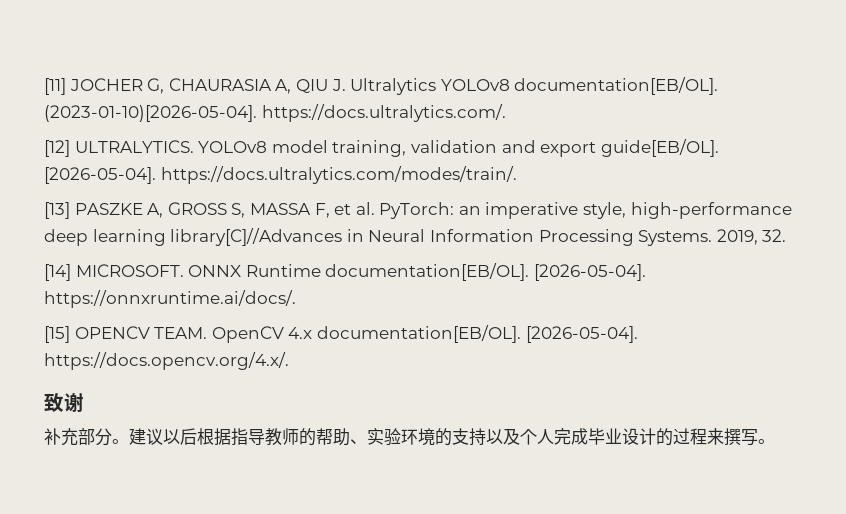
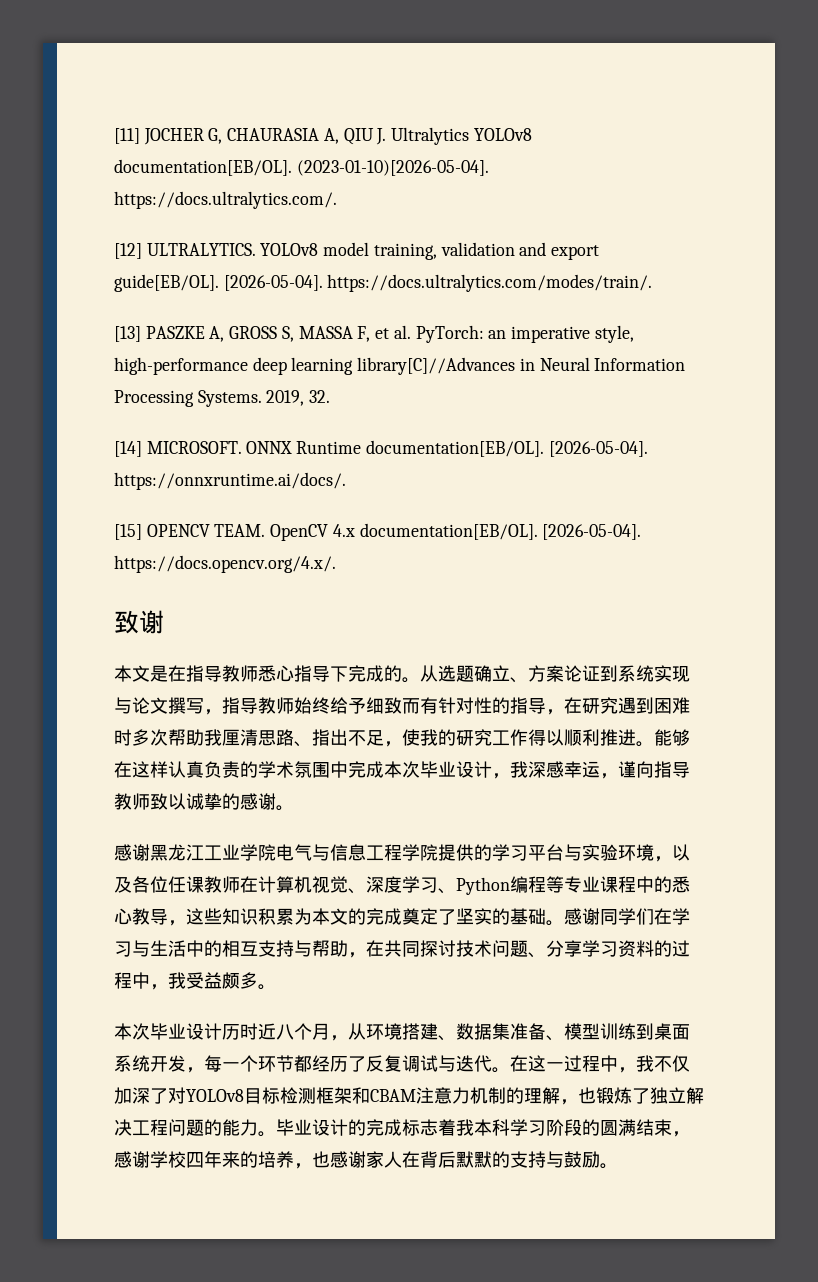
- 补充部分。建议以后根据指导教师的帮助、实验环境的支持以及个人完成毕业设计的过程来撰写。
+ 本文是在指导教师悉心指导下完成的。从选题确立、方案论证到系统实现与论文撰写，指导教师始终给予细致而有针对性的指导，在研究遇到困难时多次帮助我厘清思路、指出不足，使我的研究工作得以顺利推进。能够在这样认真负责的学术氛围中完成本次毕业设计，我深感幸运，谨向指导教师致以诚挚的感谢。
+ 感谢黑龙江工业学院电气与信息工程学院提供的学习平台与实验环境，以及各位任课教师在计算机视觉、深度学习、Python编程等专业课程中的悉心教导，这些知识积累为本文的完成奠定了坚实的基础。感谢同学们在学习与生活中的相互支持与帮助，在共同探讨技术问题、分享学习资料的过程中，我受益颇多。
+ 本次毕业设计历时近八个月，从环境搭建、数据集准备、模型训练到桌面系统开发，每一个环节都经历了反复调试与迭代。在这一过程中，我不仅加深了对YOLOv8目标检测框架和CBAM注意力机制的理解，也锻炼了独立解决工程问题的能力。毕业设计的完成标志着我本科学习阶段的圆满结束，感谢学校四年来的培养，也感谢家人在背后默默的支持与鼓励。

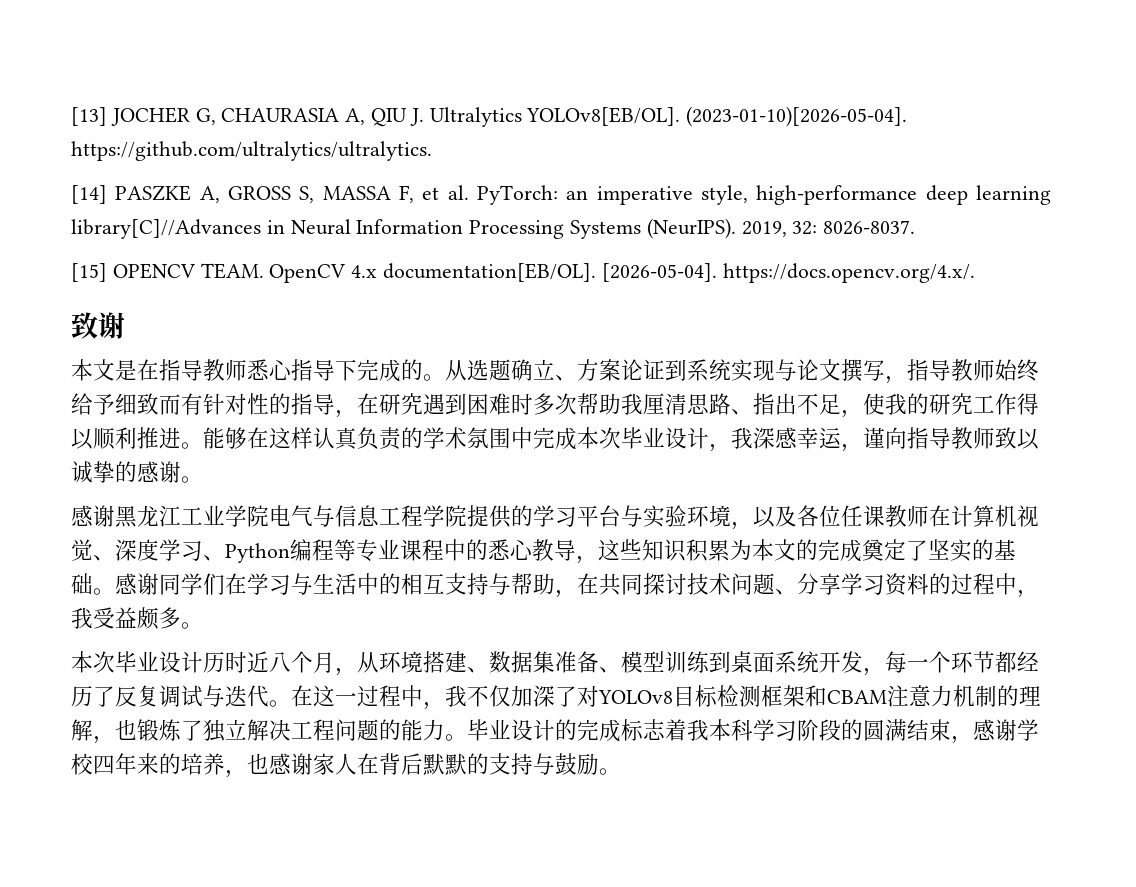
- [11] JOCHER G, CHAURASIA A, QIU J. Ultralytics YOLOv8 documentation[EB/OL]. (2023-01-10)[2026-05-04]. https://docs.ultralytics.com/.
- [12] ULTRALYTICS. YOLOv8 model training, validation and export guide[EB/OL]. [2026-05-04]. https://docs.ultralytics.com/modes/train/.
- [13] PASZKE A, GROSS S, MASSA F, et al. PyTorch: an imperative style, high-performance deep learning library[C]//Advances in Neural Information Processing Systems. 2019, 32.
- [14] MICROSOFT. ONNX Runtime documentation[EB/OL]. [2026-05-04]. https://onnxruntime.ai/docs/.
+ [13] JOCHER G, CHAURASIA A, QIU J. Ultralytics YOLOv8[EB/OL]. (2023-01-10)[2026-05-04]. https://github.com/ultralytics/ultralytics.
+ [14] PASZKE A, GROSS S, MASSA F, et al. PyTorch: an imperative style, high-performance deep learning library[C]//Advances in Neural Information Processing Systems (NeurIPS). 2019, 32: 8026-8037.

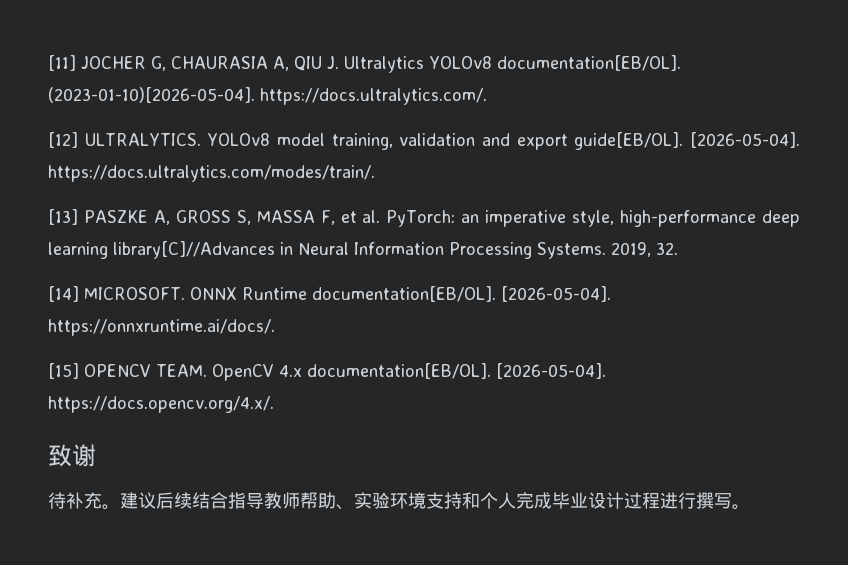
- [13] JOCHER G, CHAURASIA A, QIU J. Ultralytics YOLOv8[EB/OL]. (2023-01-10)[2026-05-04]. https://github.com/ultralytics/ultralytics.
- [14] PASZKE A, GROSS S, MASSA F, et al. PyTorch: an imperative style, high-performance deep learning library[C]//Advances in Neural Information Processing Systems (NeurIPS). 2019, 32: 8026-8037.
+ [11] JOCHER G, CHAURASIA A, QIU J. Ultralytics YOLOv8 documentation[EB/OL]. (2023-01-10)[2026-05-04]. https://docs.ultralytics.com/.
+ [12] ULTRALYTICS. YOLOv8 model training, validation and export guide[EB/OL]. [2026-05-04]. https://docs.ultralytics.com/modes/train/.
+ [13] PASZKE A, GROSS S, MASSA F, et al. PyTorch: an imperative style, high-performance deep learning library[C]//Advances in Neural Information Processing Systems. 2019, 32.
+ [14] MICROSOFT. ONNX Runtime documentation[EB/OL]. [2026-05-04]. https://onnxruntime.ai/docs/.
- 本文是在指导教师悉心指导下完成的。从选题确立、方案论证到系统实现与论文撰写，指导教师始终给予细致而有针对性的指导，在研究遇到困难时多次帮助我厘清思路、指出不足，使我的研究工作得以顺利推进。能够在这样认真负责的学术氛围中完成本次毕业设计，我深感幸运，谨向指导教师致以诚挚的感谢。
- 感谢黑龙江工业学院电气与信息工程学院提供的学习平台与实验环境，以及各位任课教师在计算机视觉、深度学习、Python编程等专业课程中的悉心教导，这些知识积累为本文的完成奠定了坚实的基础。感谢同学们在学习与生活中的相互支持与帮助，在共同探讨技术问题、分享学习资料的过程中，我受益颇多。
- 本次毕业设计历时近八个月，从环境搭建、数据集准备、模型训练到桌面系统开发，每一个环节都经历了反复调试与迭代。在这一过程中，我不仅加深了对YOLOv8目标检测框架和CBAM注意力机制的理解，也锻炼了独立解决工程问题的能力。毕业设计的完成标志着我本科学习阶段的圆满结束，感谢学校四年来的培养，也感谢家人在背后默默的支持与鼓励。
+ 待补充。建议后续结合指导教师帮助、实验环境支持和个人完成毕业设计过程进行撰写。

